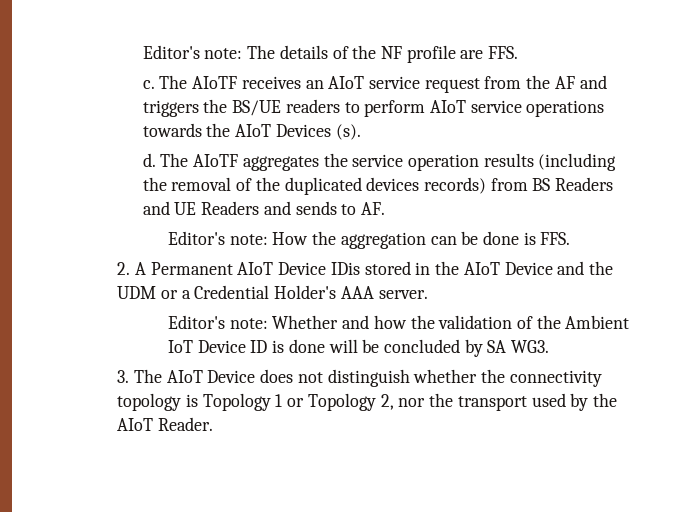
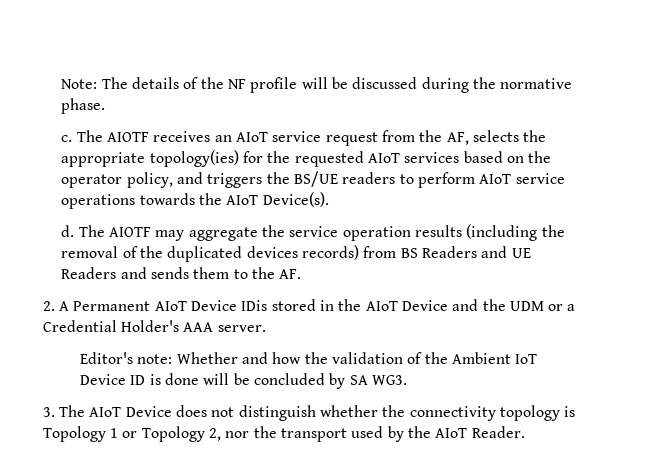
- Editor's note: The details of the NF profile are FFS.
+ Note: The details of the NF profile will be discussed during the normative phase.
- The AIoTF receives an AIoT service request from the AF and triggers the BS/UE readers to perform AIoT service operations towards the AIoT Devices (s).
+ The AIOTF receives an AIoT service request from the AF, selects the appropriate topology(ies) for the requested AIoT services based on the operator policy, and triggers the BS/UE readers to perform AIoT service operations towards the AIoT Device(s).
- The AIoTF aggregates the service operation results (including the removal of the duplicated devices records) from BS Readers and UE Readers and sends to AF.
- Editor's note: How the aggregation can be done is FFS.
+ The AIOTF may aggregate the service operation results (including the removal of the duplicated devices records) from BS Readers and UE Readers and sends them to the AF.

